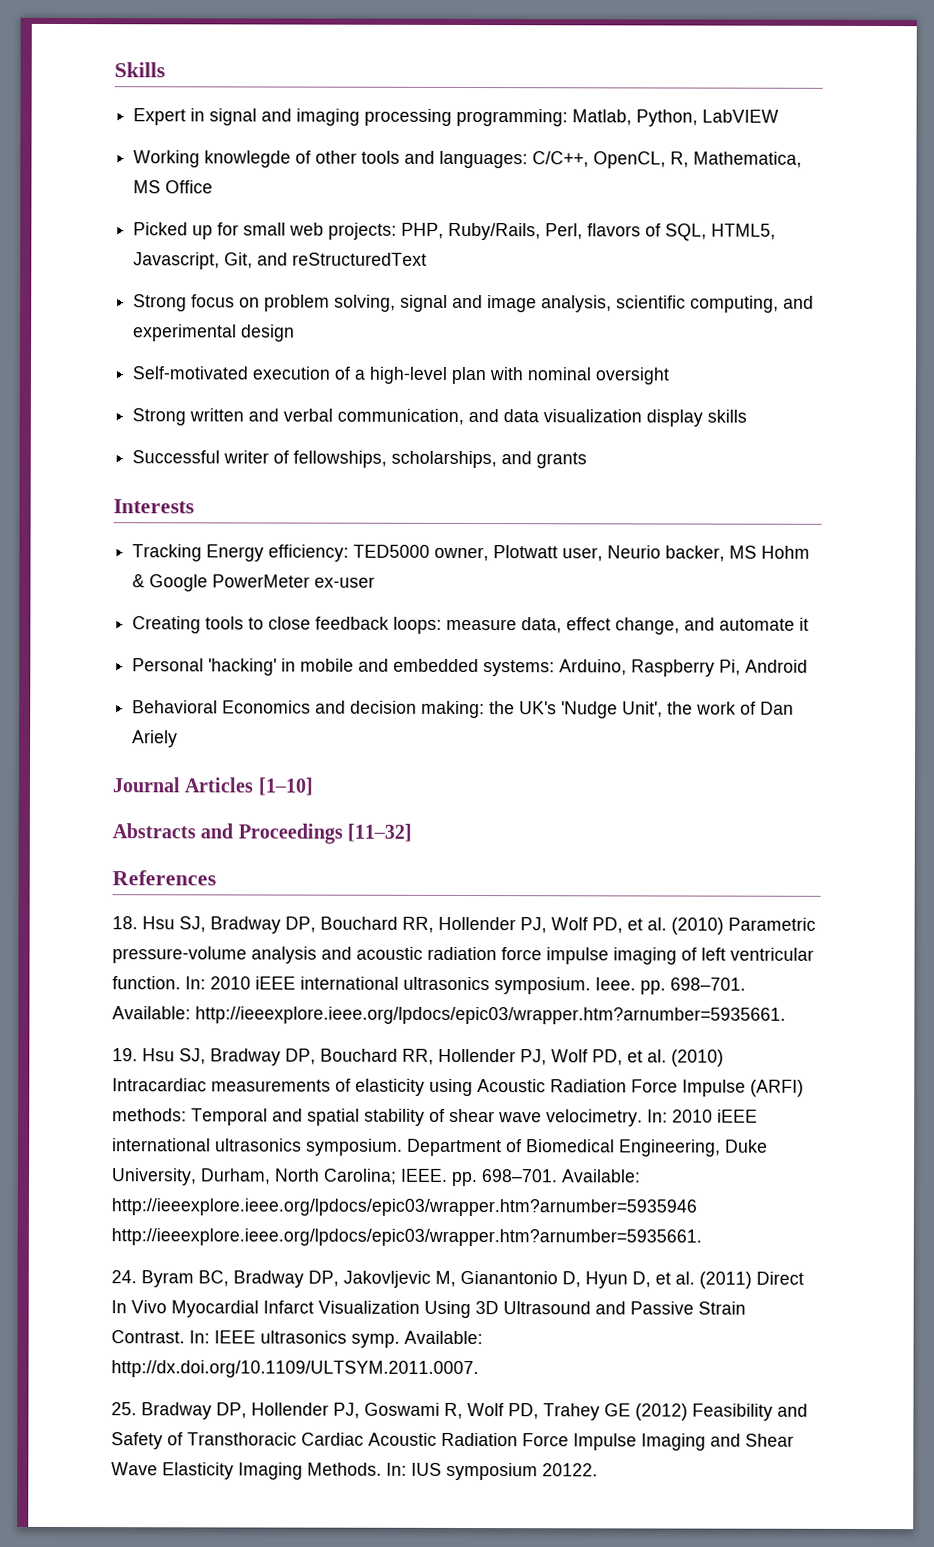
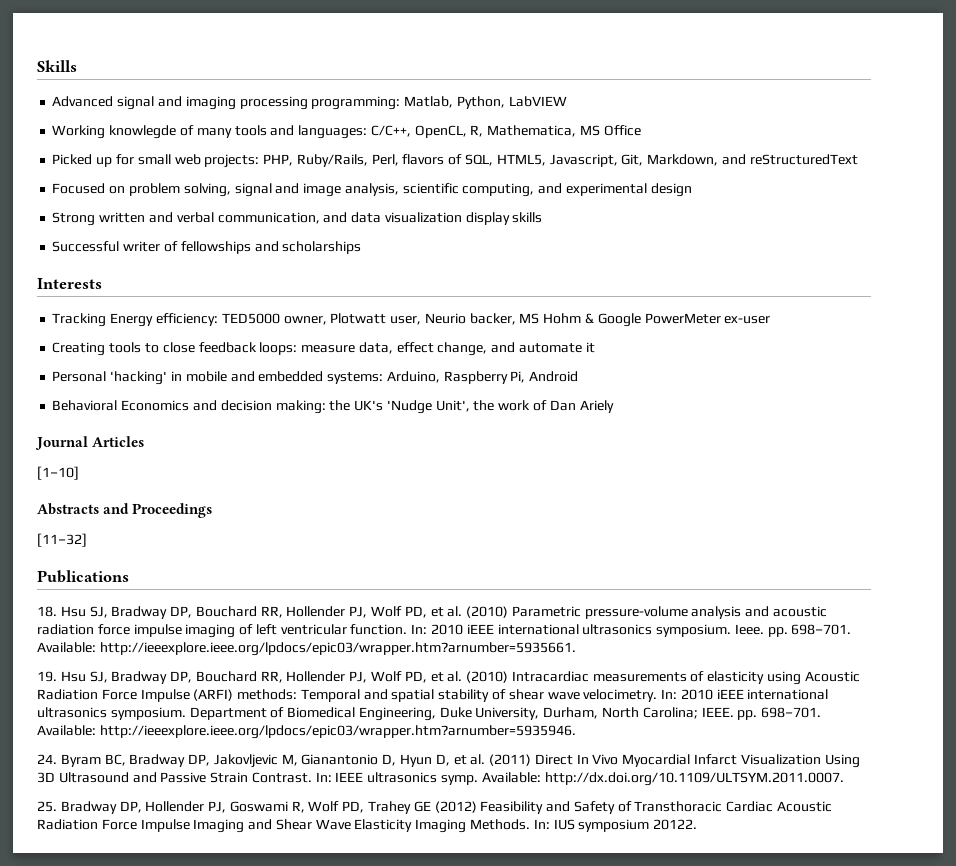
- Expert in signal and imaging processing programming: Matlab, Python, LabVIEW
+ Advanced signal and imaging processing programming: Matlab, Python, LabVIEW
- Working knowlegde of other tools and languages: C/C++, OpenCL, R, Mathematica, MS Office
+ Working knowlegde of many tools and languages: C/C++, OpenCL, R, Mathematica, MS Office
- Picked up for small web projects: PHP, Ruby/Rails, Perl, flavors of SQL, HTML5, Javascript, Git, and reStructuredText
+ Picked up for small web projects: PHP, Ruby/Rails, Perl, flavors of SQL, HTML5, Javascript, Git, Markdown, and reStructuredText
- Strong focus on problem solving, signal and image analysis, scientific computing, and experimental design
+ Focused on problem solving, signal and image analysis, scientific computing, and experimental design
- Self-motivated execution of a high-level plan with nominal oversight
- Successful writer of fellowships, scholarships, and grants
+ Successful writer of fellowships and scholarships
- Journal Articles [1–10]
+ Journal Articles
+ [1–10]
- Abstracts and Proceedings [11–32]
+ Abstracts and Proceedings
+ [11–32]
- References
+ Publications
- Available: http://ieeexplore.ieee.org/lpdocs/epic03/wrapper.htm?arnumber=5935946 http://ieeexplore.ieee.org/lpdocs/epic03/wrapper.htm?arnumber=5935661.
+ Available: http://ieeexplore.ieee.org/lpdocs/epic03/wrapper.htm?arnumber=5935946.

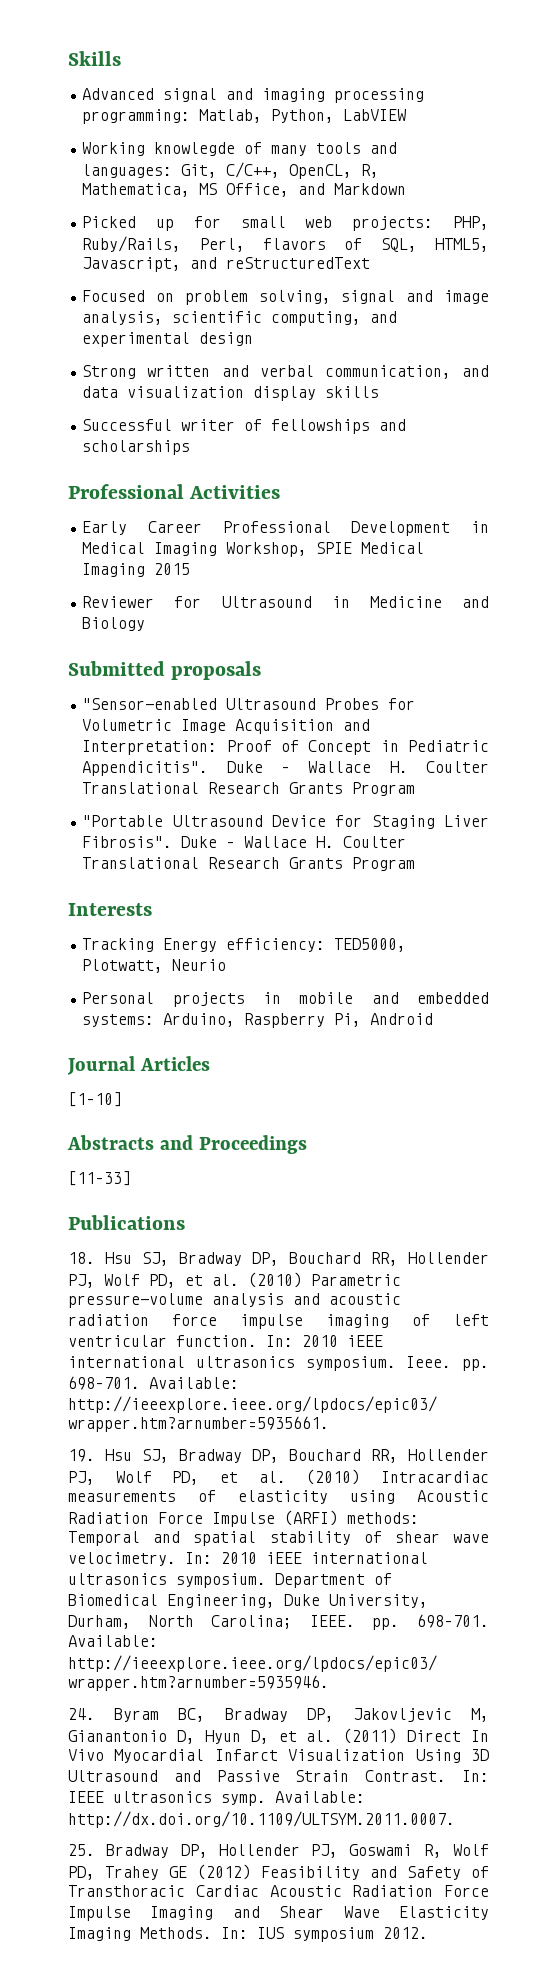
- Working knowlegde of many tools and languages: C/C++, OpenCL, R, Mathematica, MS Office
+ Working knowlegde of many tools and languages: Git, C/C++, OpenCL, R, Mathematica, MS Office, and Markdown
- Picked up for small web projects: PHP, Ruby/Rails, Perl, flavors of SQL, HTML5, Javascript, Git, Markdown, and reStructuredText
+ Picked up for small web projects: PHP, Ruby/Rails, Perl, flavors of SQL, HTML5, Javascript, and reStructuredText
+ Professional Activities
+ Early Career Professional Development in Medical Imaging Workshop, SPIE Medical Imaging 2015
+ Reviewer for Ultrasound in Medicine and Biology
+ Submitted proposals
+ "Sensor-enabled Ultrasound Probes for Volumetric Image Acquisition and Interpretation: Proof of Concept in Pediatric Appendicitis". Duke – Wallace H. Coulter Translational Research Grants Program
+ "Portable Ultrasound Device for Staging Liver Fibrosis". Duke – Wallace H. Coulter Translational Research Grants Program
  Interests
- Tracking Energy efficiency: TED5000 owner, Plotwatt user, Neurio backer, MS Hohm & Google PowerMeter ex-user
- Creating tools to close feedback loops: measure data, effect change, and automate it
+ Tracking Energy efficiency: TED5000, Plotwatt, Neurio
- Personal 'hacking' in mobile and embedded systems: Arduino, Raspberry Pi, Android
+ Personal projects in mobile and embedded systems: Arduino, Raspberry Pi, Android
- Behavioral Economics and decision making: the UK's 'Nudge Unit', the work of Dan Ariely
- [11–32]
+ [11–33]
- In: IUS symposium 20122.
+ In: IUS symposium 2012.

